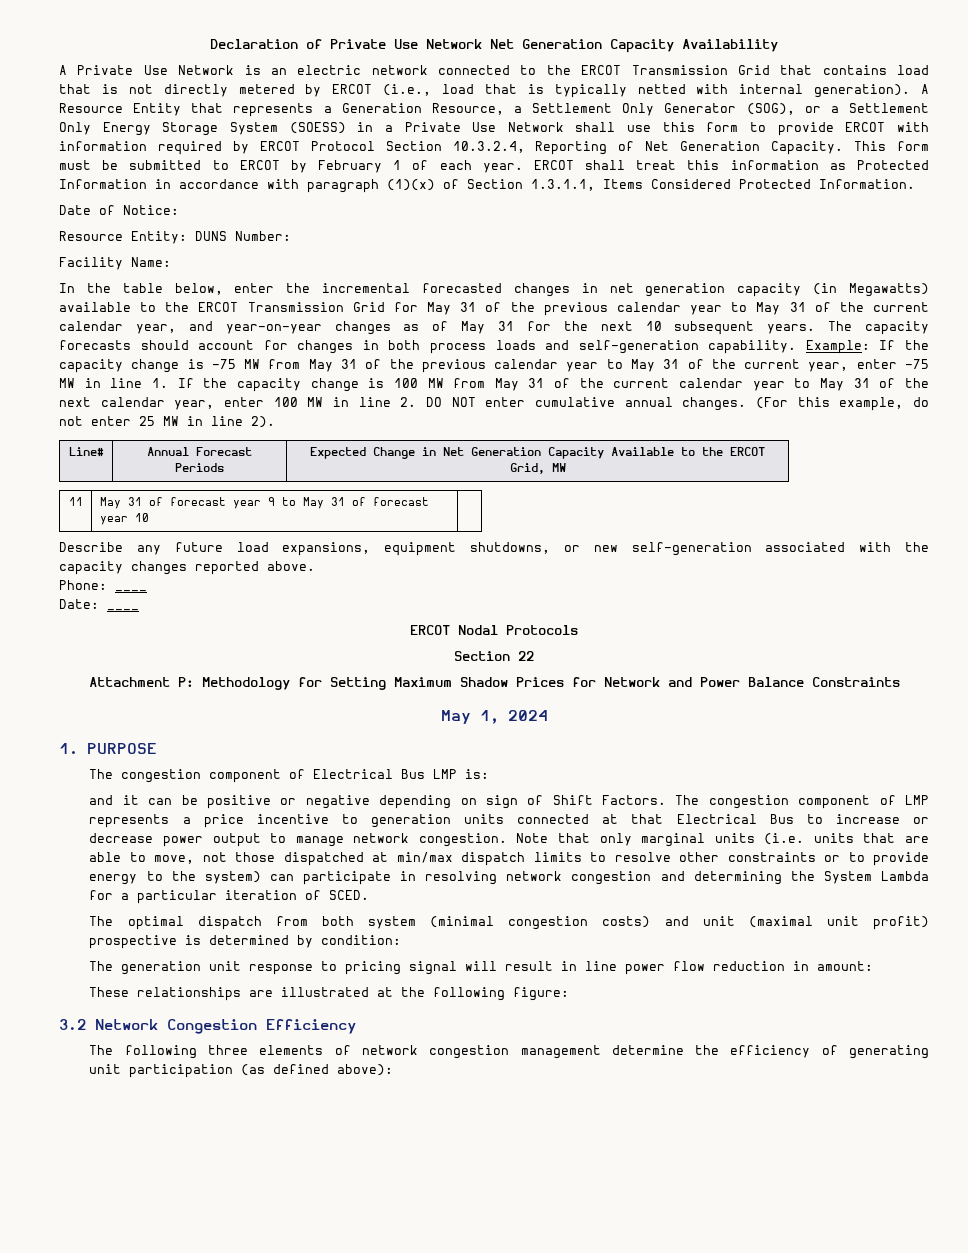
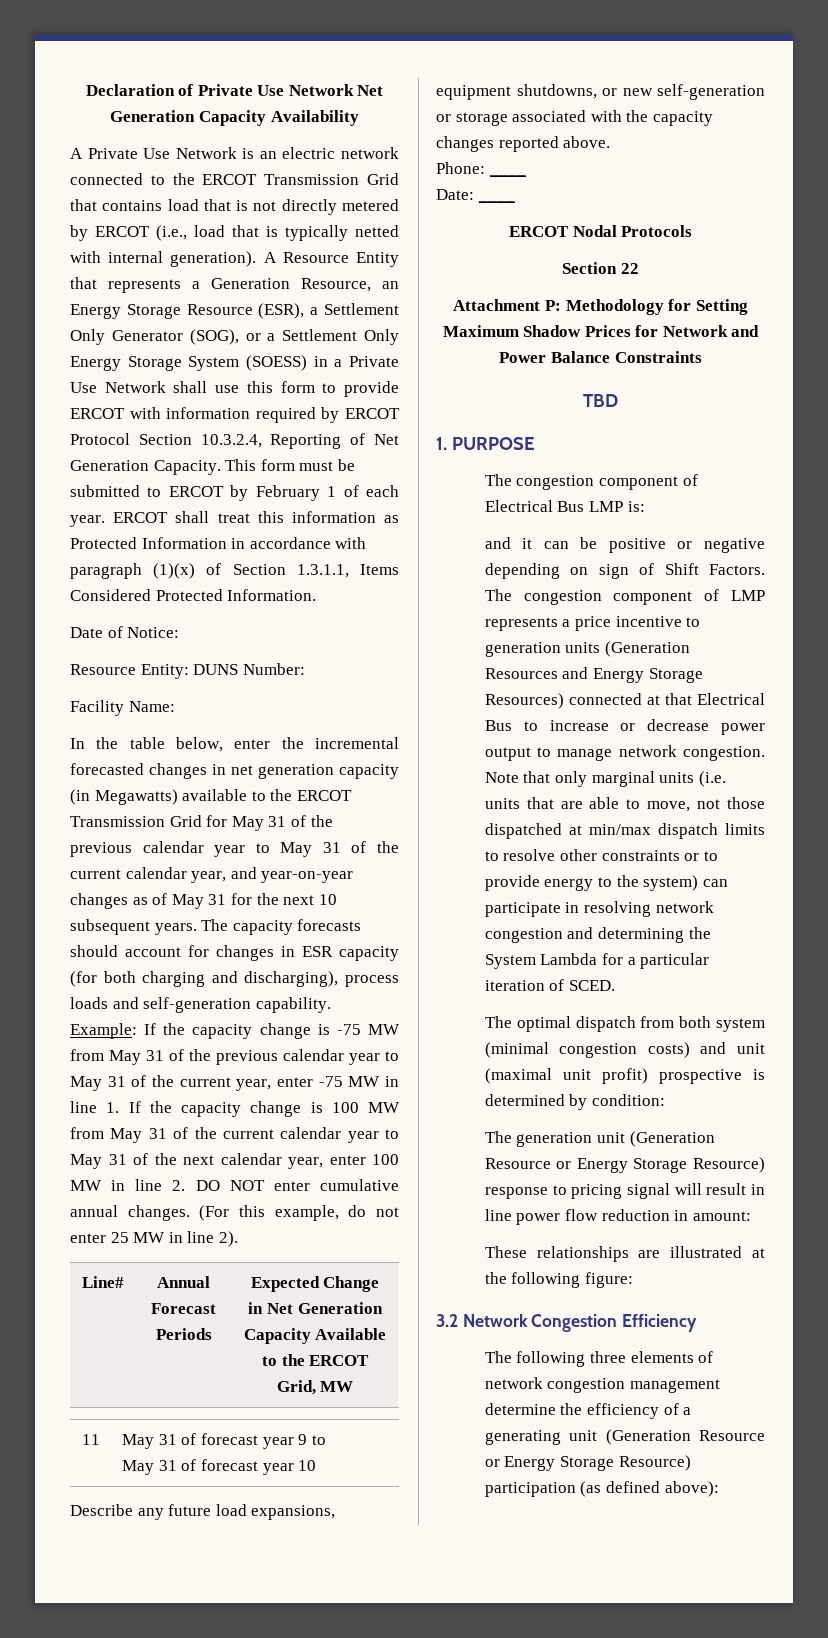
- A Resource Entity that represents a Generation Resource, a Settlement Only Generator (SOG), or a Settlement Only Energy Storage System (SOESS) in a Private Use Network shall use this form to provide ERCOT with information required by ERCOT Protocol Section 10.3.2.4, Reporting of Net Generation Capacity.
+ A Resource Entity that represents a Generation Resource, an Energy Storage Resource (ESR), a Settlement Only Generator (SOG), or a Settlement Only Energy Storage System (SOESS) in a Private Use Network shall use this form to provide ERCOT with information required by ERCOT Protocol Section 10.3.2.4, Reporting of Net Generation Capacity.
- The capacity forecasts should account for changes in both process loads and self-generation capability.
+ The capacity forecasts should account for changes in ESR capacity (for both charging and discharging), process loads and self-generation capability.
- Describe any future load expansions, equipment shutdowns, or new self-generation associated with the capacity changes reported above.
+ Describe any future load expansions, equipment shutdowns, or new self-generation or storage associated with the capacity changes reported above.
- May 1, 2024
+ TBD
- The congestion component of LMP represents a price incentive to generation units connected at that Electrical Bus to increase or decrease power output to manage network congestion.
+ The congestion component of LMP represents a price incentive to generation units (Generation Resources and Energy Storage Resources) connected at that Electrical Bus to increase or decrease power output to manage network congestion.
- The generation unit response to pricing signal will result in line power flow reduction in amount:
+ The generation unit (Generation Resource or Energy Storage Resource) response to pricing signal will result in line power flow reduction in amount:
- The following three elements of network congestion management determine the efficiency of generating unit participation (as defined above):
+ The following three elements of network congestion management determine the efficiency of a generating unit (Generation Resource or Energy Storage Resource) participation (as defined above):

